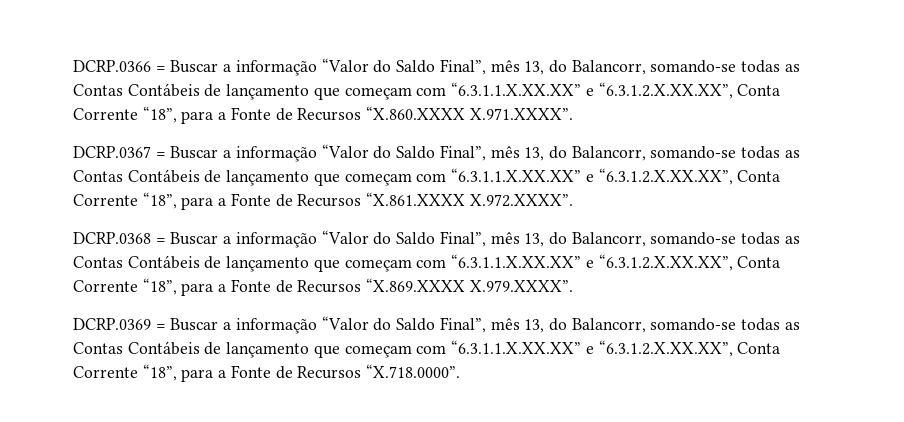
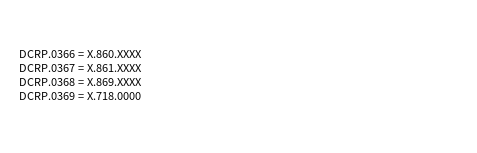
- DCRP.0366 = Buscar a informação “Valor do Saldo Final”, mês 13, do Balancorr, somando-se todas as Contas Contábeis de lançamento que começam com “6.3.1.1.X.XX.XX” e “6.3.1.2.X.XX.XX”, Conta Corrente “18”, para a Fonte de Recursos “X.860.XXXX X.971.XXXX”.
- DCRP.0367 = Buscar a informação “Valor do Saldo Final”, mês 13, do Balancorr, somando-se todas as Contas Contábeis de lançamento que começam com “6.3.1.1.X.XX.XX” e “6.3.1.2.X.XX.XX”, Conta Corrente “18”, para a Fonte de Recursos “X.861.XXXX X.972.XXXX”.
- DCRP.0368 = Buscar a informação “Valor do Saldo Final”, mês 13, do Balancorr, somando-se todas as Contas Contábeis de lançamento que começam com “6.3.1.1.X.XX.XX” e “6.3.1.2.X.XX.XX”, Conta Corrente “18”, para a Fonte de Recursos “X.869.XXXX X.979.XXXX”.
- DCRP.0369 = Buscar a informação “Valor do Saldo Final”, mês 13, do Balancorr, somando-se todas as Contas Contábeis de lançamento que começam com “6.3.1.1.X.XX.XX” e “6.3.1.2.X.XX.XX”, Conta Corrente “18”, para a Fonte de Recursos “X.718.0000”.
+ DCRP.0366 = X.860.XXXX
+ DCRP.0367 = X.861.XXXX
+ DCRP.0368 = X.869.XXXX
+ DCRP.0369 = X.718.0000

